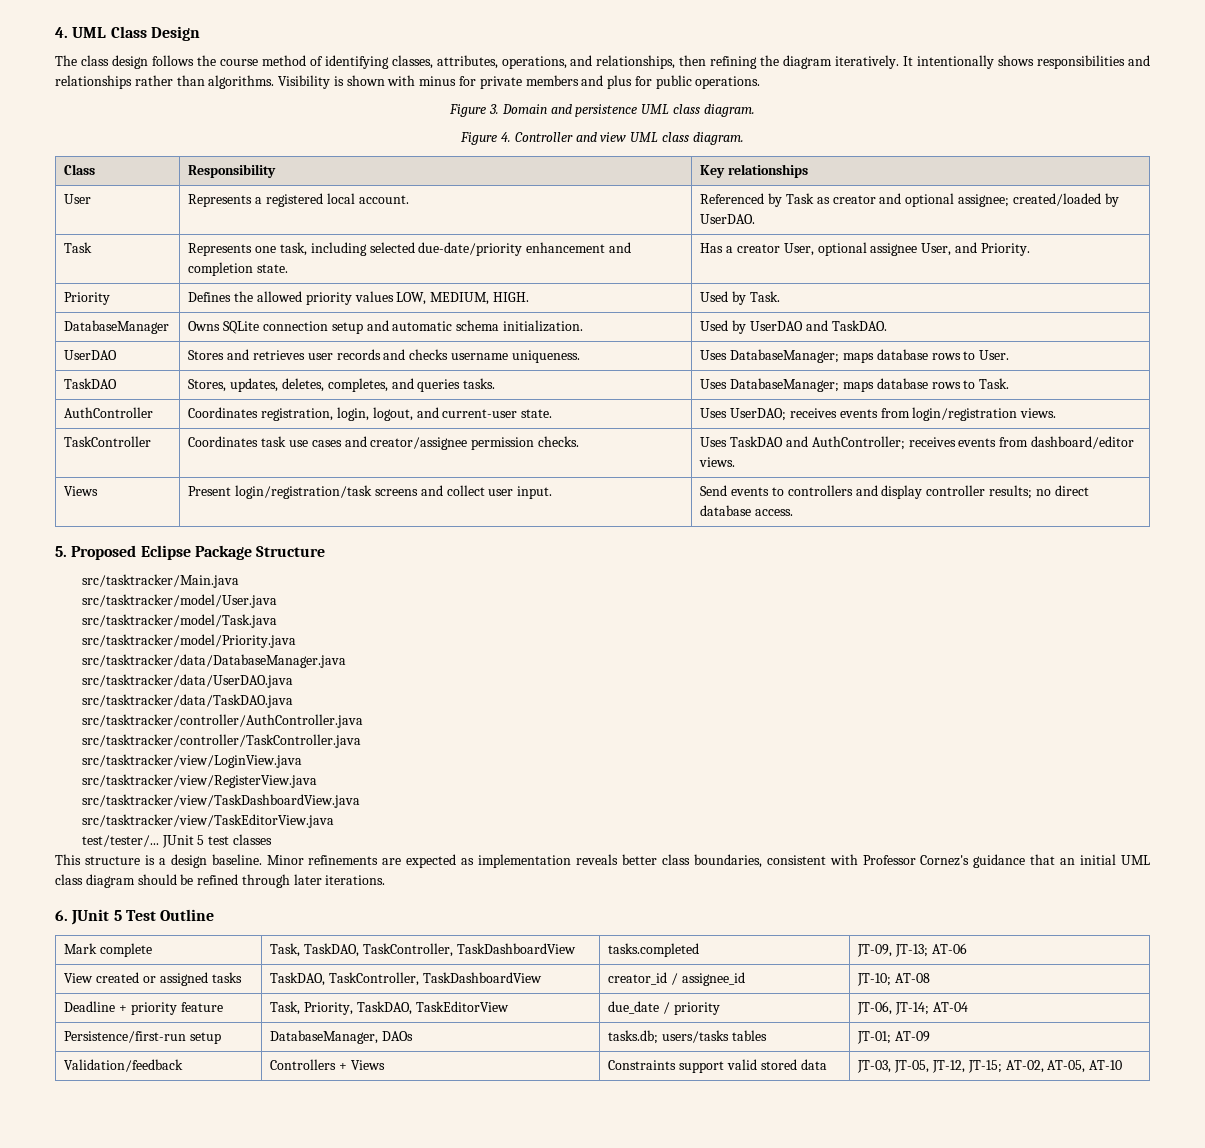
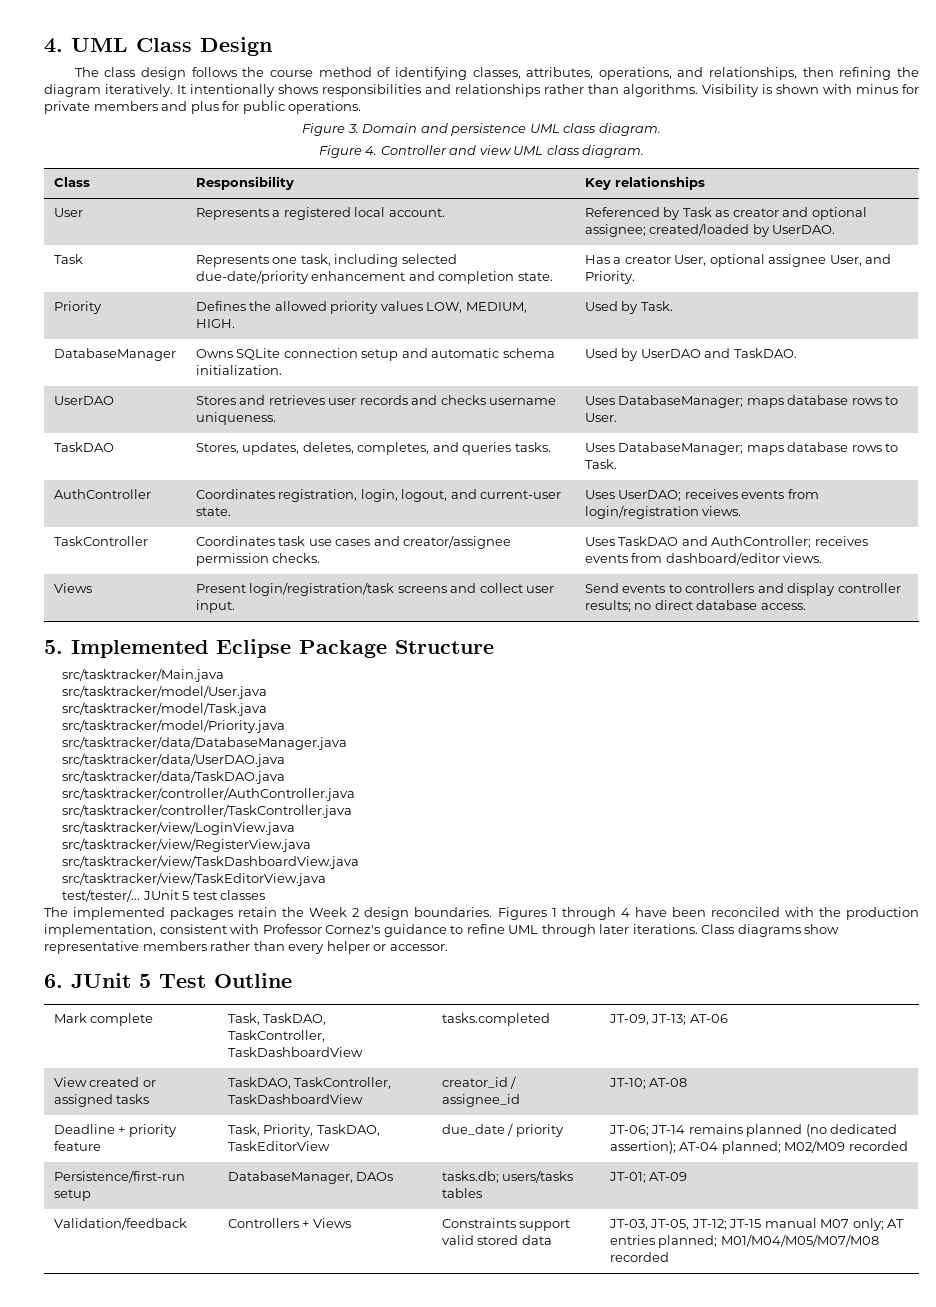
- 5. Proposed Eclipse Package Structure
+ 5. Implemented Eclipse Package Structure
- This structure is a design baseline. Minor refinements are expected as implementation reveals better class boundaries, consistent with Professor Cornez's guidance that an initial UML class diagram should be refined through later iterations.
+ The implemented packages retain the Week 2 design boundaries. Figures 1 through 4 have been reconciled with the production implementation, consistent with Professor Cornez's guidance to refine UML through later iterations. Class diagrams show representative members rather than every helper or accessor.
- Deadline + priority feature | Task, Priority, TaskDAO, TaskEditorView | due_date / priority | JT-06, JT-14; AT-04
+ Deadline + priority feature | Task, Priority, TaskDAO, TaskEditorView | due_date / priority | JT-06; JT-14 remains planned (no dedicated assertion); AT-04 planned; M02/M09 recorded
- Validation/feedback | Controllers + Views | Constraints support valid stored data | JT-03, JT-05, JT-12, JT-15; AT-02, AT-05, AT-10
+ Validation/feedback | Controllers + Views | Constraints support valid stored data | JT-03, JT-05, JT-12; JT-15 manual M07 only; AT entries planned; M01/M04/M05/M07/M08 recorded

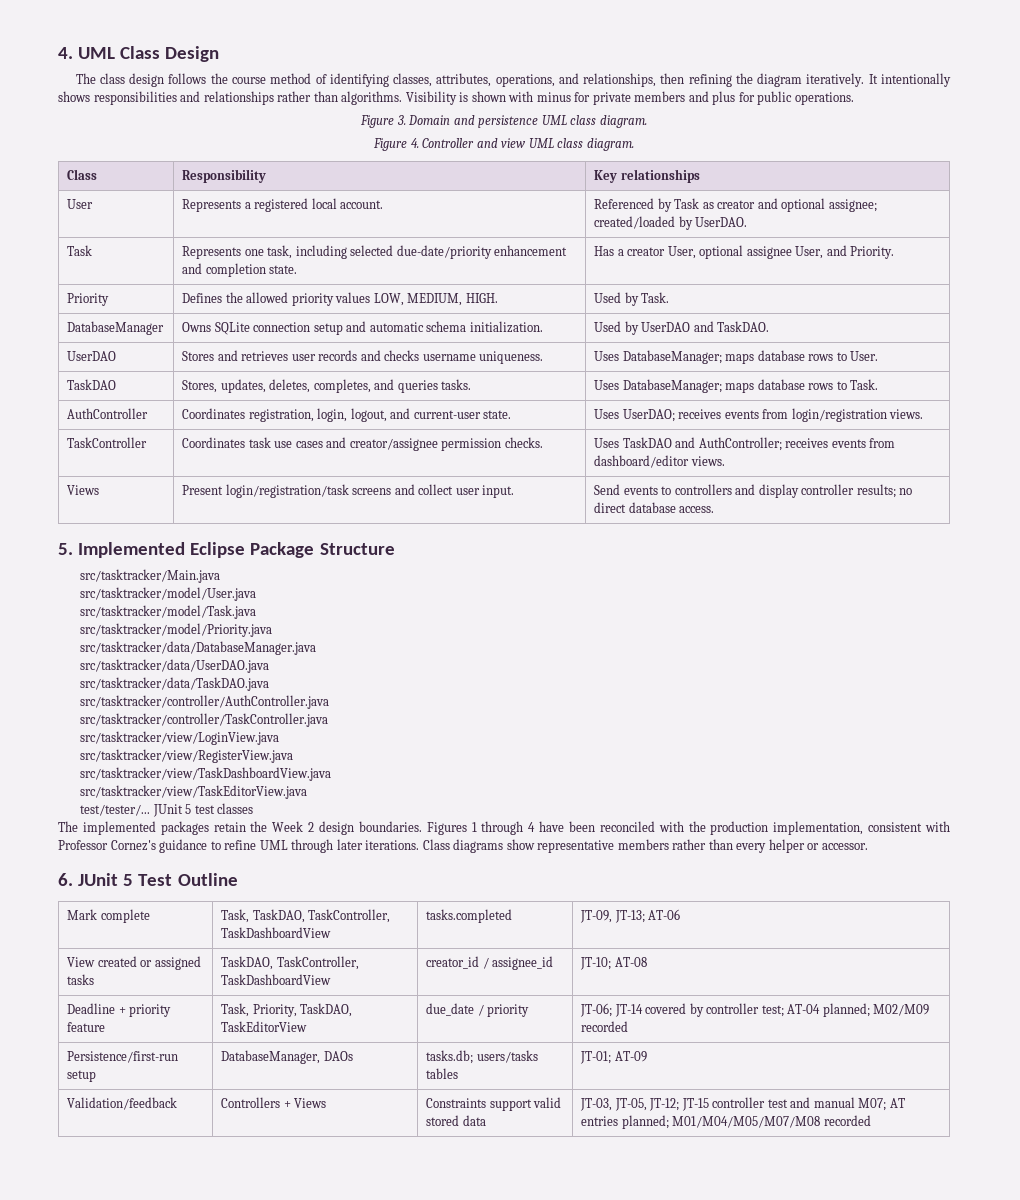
- Deadline + priority feature | Task, Priority, TaskDAO, TaskEditorView | due_date / priority | JT-06; JT-14 remains planned (no dedicated assertion); AT-04 planned; M02/M09 recorded
+ Deadline + priority feature | Task, Priority, TaskDAO, TaskEditorView | due_date / priority | JT-06; JT-14 covered by controller test; AT-04 planned; M02/M09 recorded
- Validation/feedback | Controllers + Views | Constraints support valid stored data | JT-03, JT-05, JT-12; JT-15 manual M07 only; AT entries planned; M01/M04/M05/M07/M08 recorded
+ Validation/feedback | Controllers + Views | Constraints support valid stored data | JT-03, JT-05, JT-12; JT-15 controller test and manual M07; AT entries planned; M01/M04/M05/M07/M08 recorded

